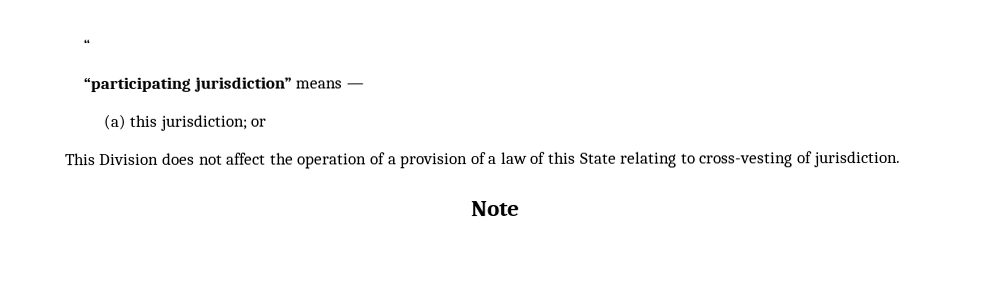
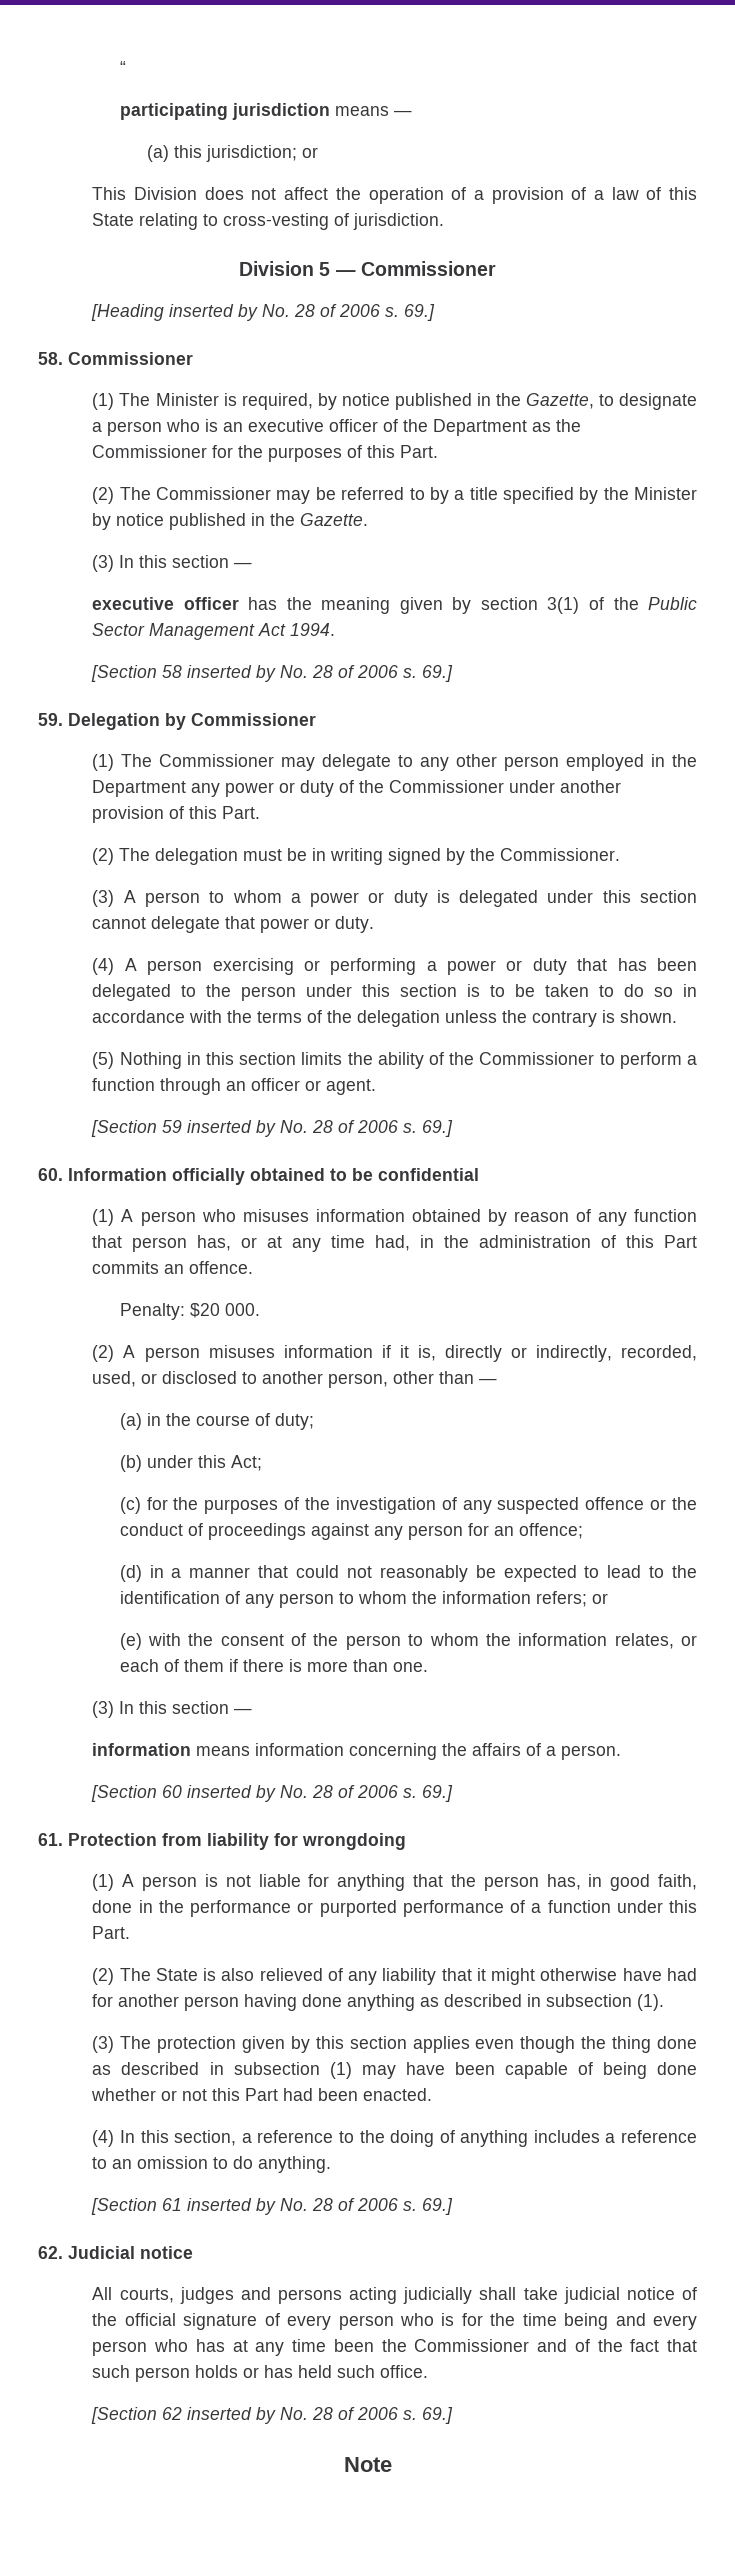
- “participating jurisdiction” means —
+ participating jurisdiction means —
+ Division 5 — Commissioner
+ [Heading inserted by No. 28 of 2006 s. 69.]
+ 58. Commissioner
+ (1) The Minister is required, by notice published in the Gazette, to designate a person who is an executive officer of the Department as the Commissioner for the purposes of this Part.
+ (2) The Commissioner may be referred to by a title specified by the Minister by notice published in the Gazette.
+ (3) In this section —
+ executive officer has the meaning given by section 3(1) of the Public Sector Management Act 1994.
+ [Section 58 inserted by No. 28 of 2006 s. 69.]
+ 59. Delegation by Commissioner
+ (1) The Commissioner may delegate to any other person employed in the Department any power or duty of the Commissioner under another provision of this Part.
+ (2) The delegation must be in writing signed by the Commissioner.
+ (3) A person to whom a power or duty is delegated under this section cannot delegate that power or duty.
+ (4) A person exercising or performing a power or duty that has been delegated to the person under this section is to be taken to do so in accordance with the terms of the delegation unless the contrary is shown.
+ (5) Nothing in this section limits the ability of the Commissioner to perform a function through an officer or agent.
+ [Section 59 inserted by No. 28 of 2006 s. 69.]
+ 60. Information officially obtained to be confidential
+ (1) A person who misuses information obtained by reason of any function that person has, or at any time had, in the administration of this Part commits an offence.
+ Penalty: $20 000.
+ (2) A person misuses information if it is, directly or indirectly, recorded, used, or disclosed to another person, other than —
+ (a) in the course of duty;
+ (b) under this Act;
+ (c) for the purposes of the investigation of any suspected offence or the conduct of proceedings against any person for an offence;
+ (d) in a manner that could not reasonably be expected to lead to the identification of any person to whom the information refers; or
+ (e) with the consent of the person to whom the information relates, or each of them if there is more than one.
+ (3) In this section —
+ information means information concerning the affairs of a person.
+ [Section 60 inserted by No. 28 of 2006 s. 69.]
+ 61. Protection from liability for wrongdoing
+ (1) A person is not liable for anything that the person has, in good faith, done in the performance or purported performance of a function under this Part.
+ (2) The State is also relieved of any liability that it might otherwise have had for another person having done anything as described in subsection (1).
+ (3) The protection given by this section applies even though the thing done as described in subsection (1) may have been capable of being done whether or not this Part had been enacted.
+ (4) In this section, a reference to the doing of anything includes a reference to an omission to do anything.
+ [Section 61 inserted by No. 28 of 2006 s. 69.]
+ 62. Judicial notice
+ All courts, judges and persons acting judicially shall take judicial notice of the official signature of every person who is for the time being and every person who has at any time been the Commissioner and of the fact that such person holds or has held such office.
+ [Section 62 inserted by No. 28 of 2006 s. 69.]

